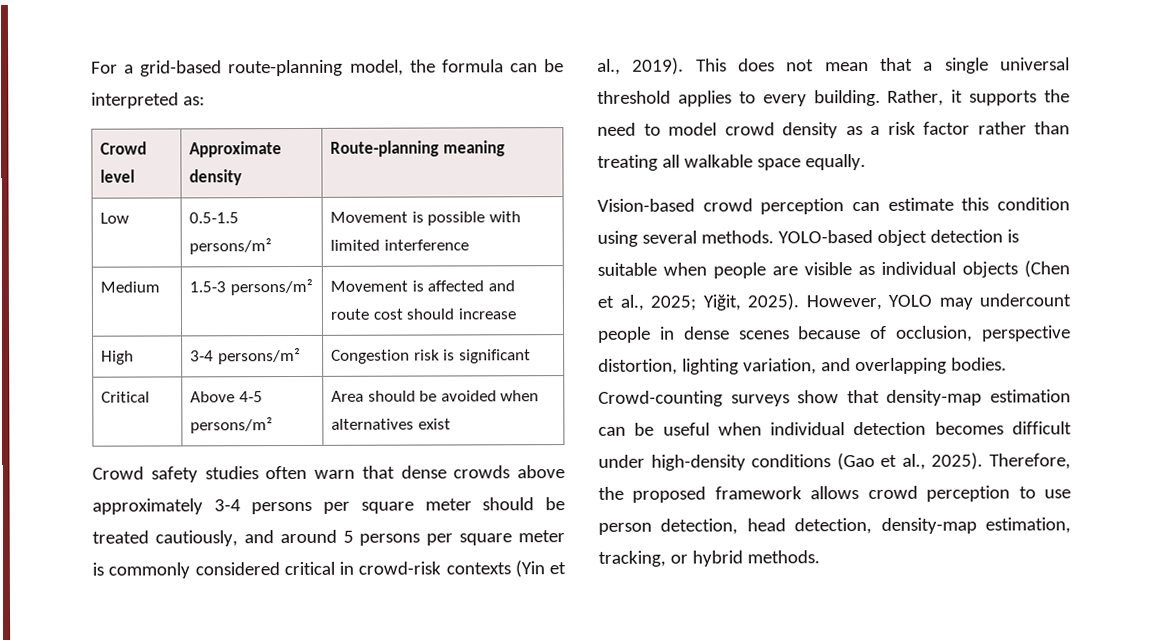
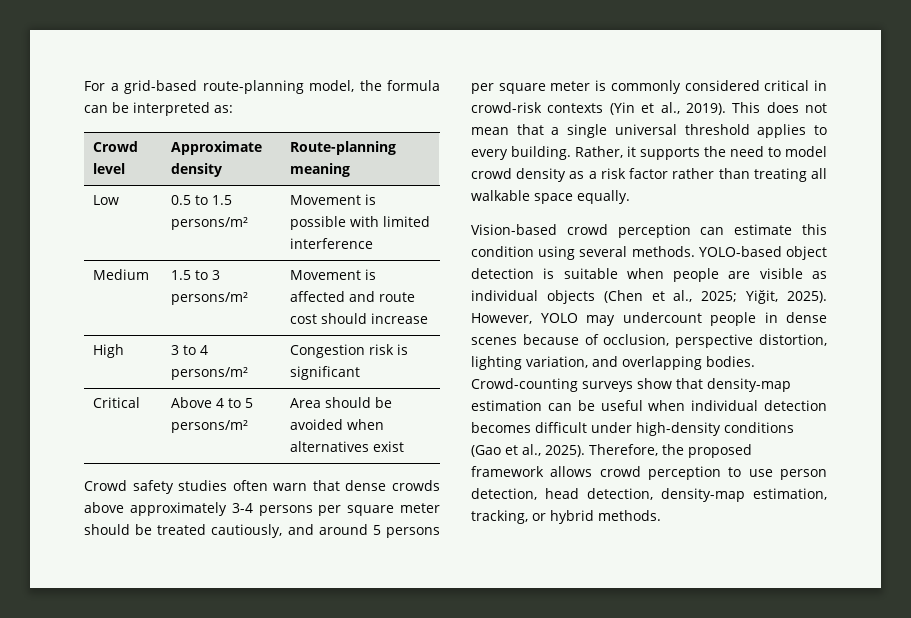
- Low | 0.5-1.5 persons/m² | Movement is possible with limited interference
+ Low | 0.5 to 1.5 persons/m² | Movement is possible with limited interference
- Medium | 1.5-3 persons/m² | Movement is affected and route cost should increase
+ Medium | 1.5 to 3 persons/m² | Movement is affected and route cost should increase
- High | 3-4 persons/m² | Congestion risk is significant
+ High | 3 to 4 persons/m² | Congestion risk is significant
- Critical | Above 4-5 persons/m² | Area should be avoided when alternatives exist
+ Critical | Above 4 to 5 persons/m² | Area should be avoided when alternatives exist

